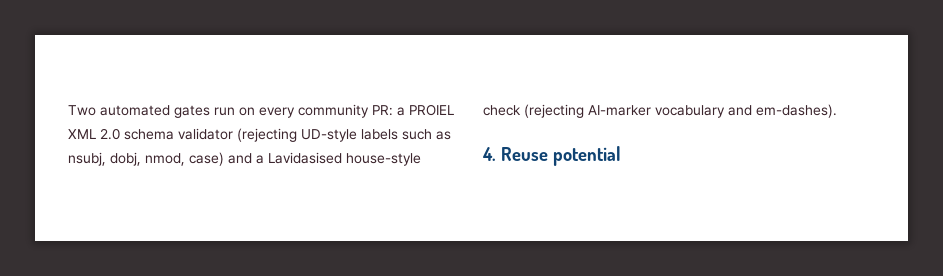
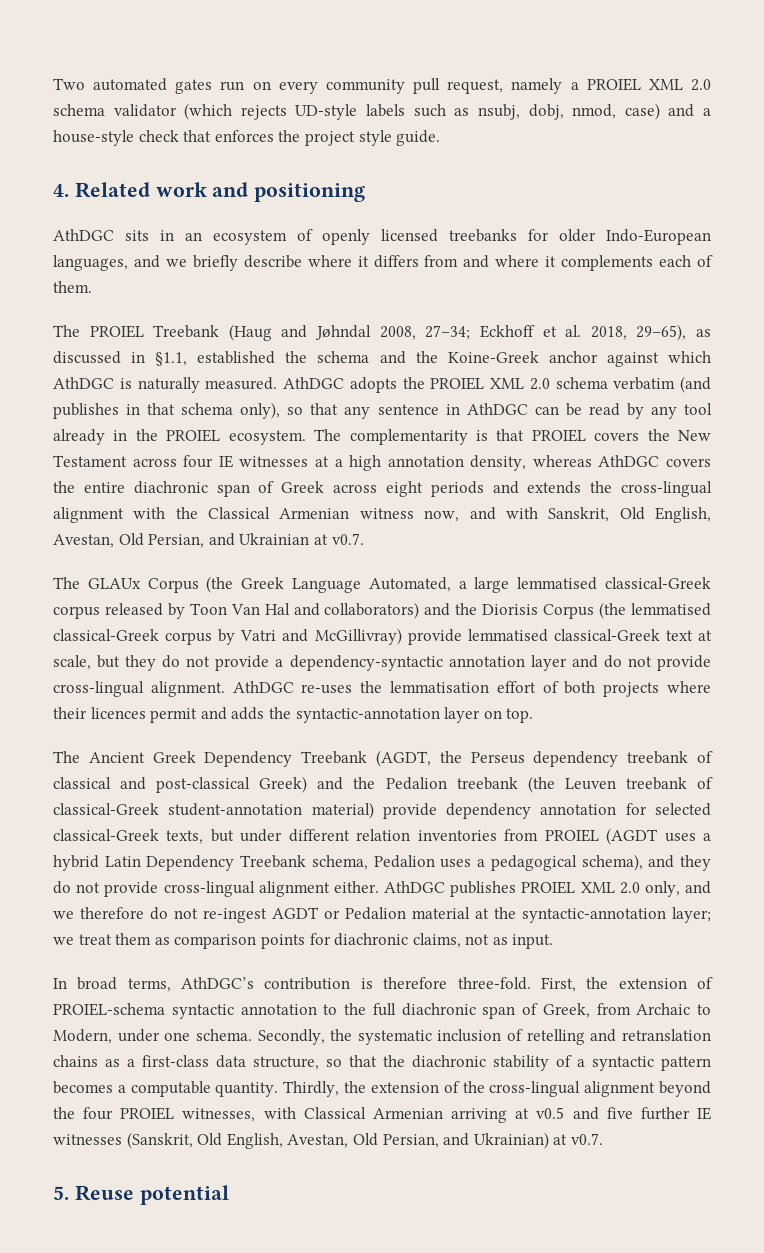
- Two automated gates run on every community PR: a PROIEL XML 2.0 schema validator (rejecting UD-style labels such as nsubj, dobj, nmod, case) and a Lavidasised house-style check (rejecting AI-marker vocabulary and em-dashes).
- 4. Reuse potential
+ Two automated gates run on every community pull request, namely a PROIEL XML 2.0 schema validator (which rejects UD-style labels such as nsubj, dobj, nmod, case) and a house-style check that enforces the project style guide.
+ 4. Related work and positioning
+ AthDGC sits in an ecosystem of openly licensed treebanks for older Indo-European languages, and we briefly describe where it differs from and where it complements each of them.
+ The PROIEL Treebank (Haug and Jøhndal 2008, 27–34; Eckhoff et al. 2018, 29–65), as discussed in §1.1, established the schema and the Koine-Greek anchor against which AthDGC is naturally measured. AthDGC adopts the PROIEL XML 2.0 schema verbatim (and publishes in that schema only), so that any sentence in AthDGC can be read by any tool already in the PROIEL ecosystem. The complementarity is that PROIEL covers the New Testament across four IE witnesses at a high annotation density, whereas AthDGC covers the entire diachronic span of Greek across eight periods and extends the cross-lingual alignment with the Classical Armenian witness now, and with Sanskrit, Old English, Avestan, Old Persian, and Ukrainian at v0.7.
+ The GLAUx Corpus (the Greek Language Automated, a large lemmatised classical-Greek corpus released by Toon Van Hal and collaborators) and the Diorisis Corpus (the lemmatised classical-Greek corpus by Vatri and McGillivray) provide lemmatised classical-Greek text at scale, but they do not provide a dependency-syntactic annotation layer and do not provide cross-lingual alignment. AthDGC re-uses the lemmatisation effort of both projects where their licences permit and adds the syntactic-annotation layer on top.
+ The Ancient Greek Dependency Treebank (AGDT, the Perseus dependency treebank of classical and post-classical Greek) and the Pedalion treebank (the Leuven treebank of classical-Greek student-annotation material) provide dependency annotation for selected classical-Greek texts, but under different relation inventories from PROIEL (AGDT uses a hybrid Latin Dependency Treebank schema, Pedalion uses a pedagogical schema), and they do not provide cross-lingual alignment either. AthDGC publishes PROIEL XML 2.0 only, and we therefore do not re-ingest AGDT or Pedalion material at the syntactic-annotation layer; we treat them as comparison points for diachronic claims, not as input.
+ In broad terms, AthDGC’s contribution is therefore three-fold. First, the extension of PROIEL-schema syntactic annotation to the full diachronic span of Greek, from Archaic to Modern, under one schema. Secondly, the systematic inclusion of retelling and retranslation chains as a first-class data structure, so that the diachronic stability of a syntactic pattern becomes a computable quantity. Thirdly, the extension of the cross-lingual alignment beyond the four PROIEL witnesses, with Classical Armenian arriving at v0.5 and five further IE witnesses (Sanskrit, Old English, Avestan, Old Persian, and Ukrainian) at v0.7.
+ 5. Reuse potential

